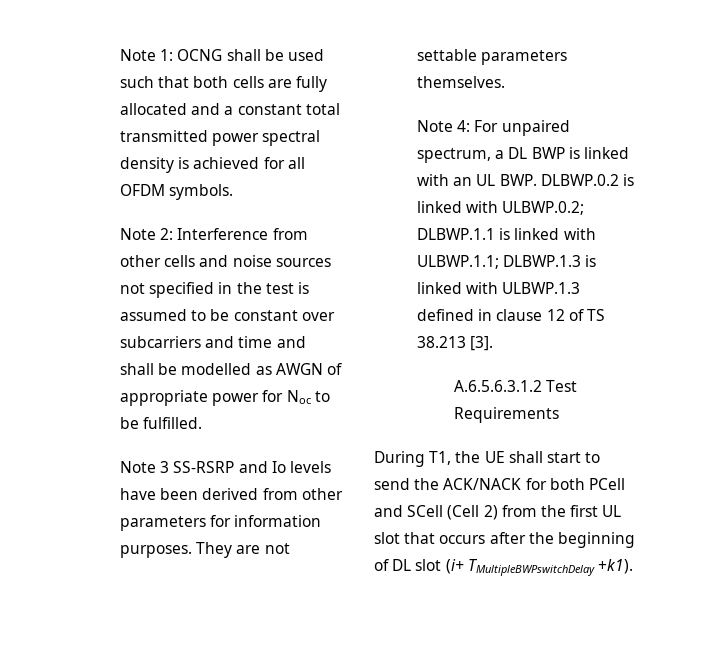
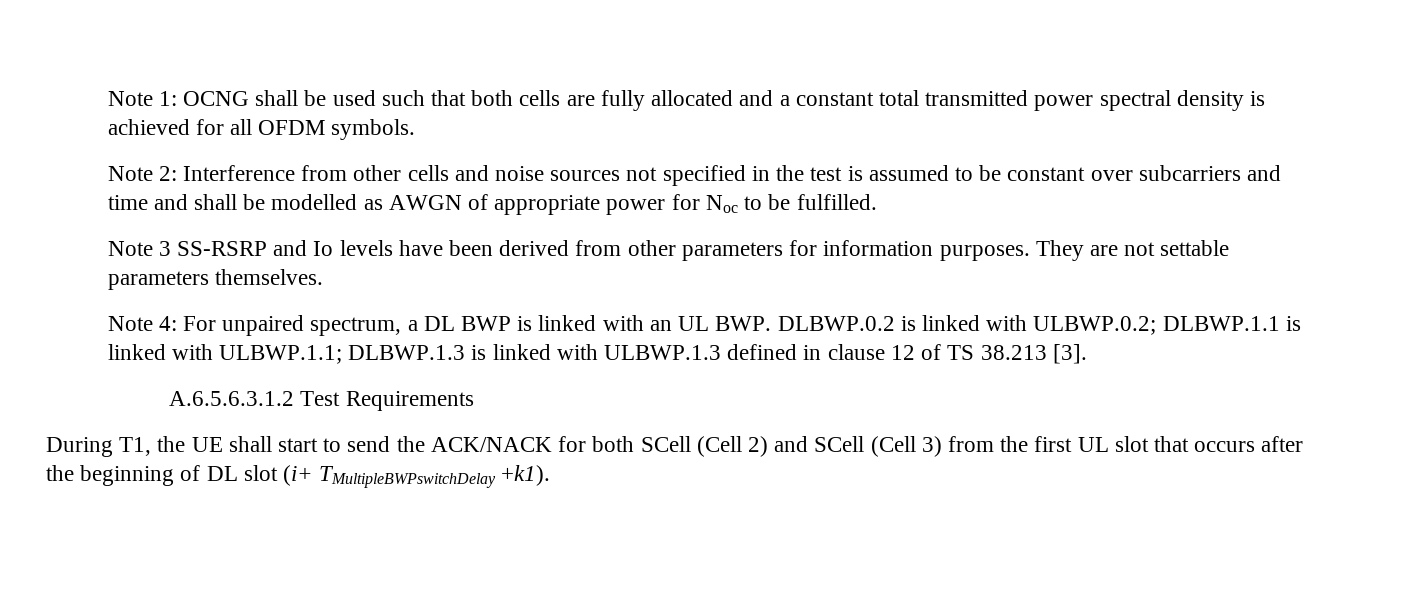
- During T1, the UE shall start to send the ACK/NACK for both PCell and SCell (Cell 2) from the first UL slot that occurs after the beginning of DL slot (i+ TMultipleBWPswitchDelay +k1).
+ During T1, the UE shall start to send the ACK/NACK for both SCell (Cell 2) and SCell (Cell 3) from the first UL slot that occurs after the beginning of DL slot (i+ TMultipleBWPswitchDelay +k1).

